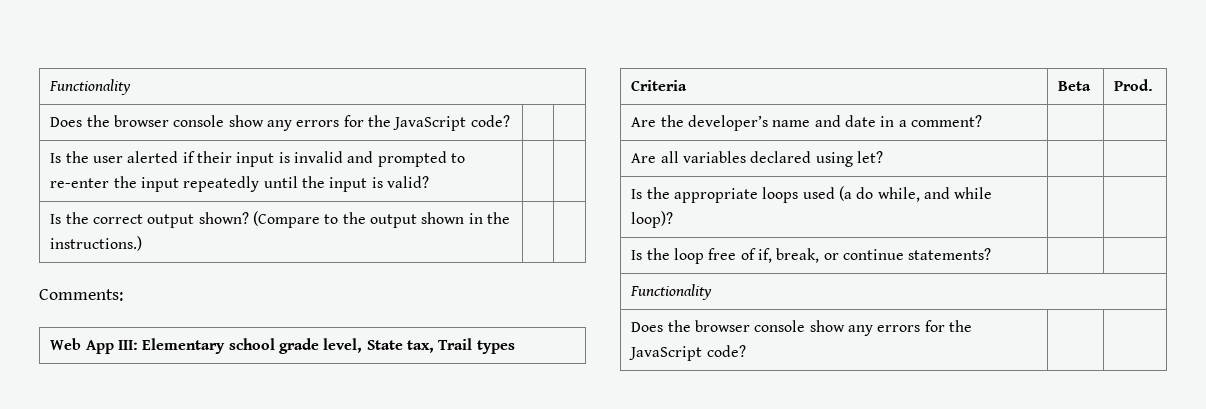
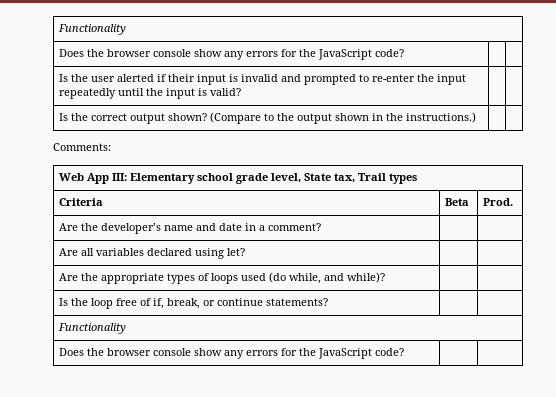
- Is the appropriate loops used (a do while, and while loop)? | |
+ Are the appropriate types of loops used (do while, and while)? | |

